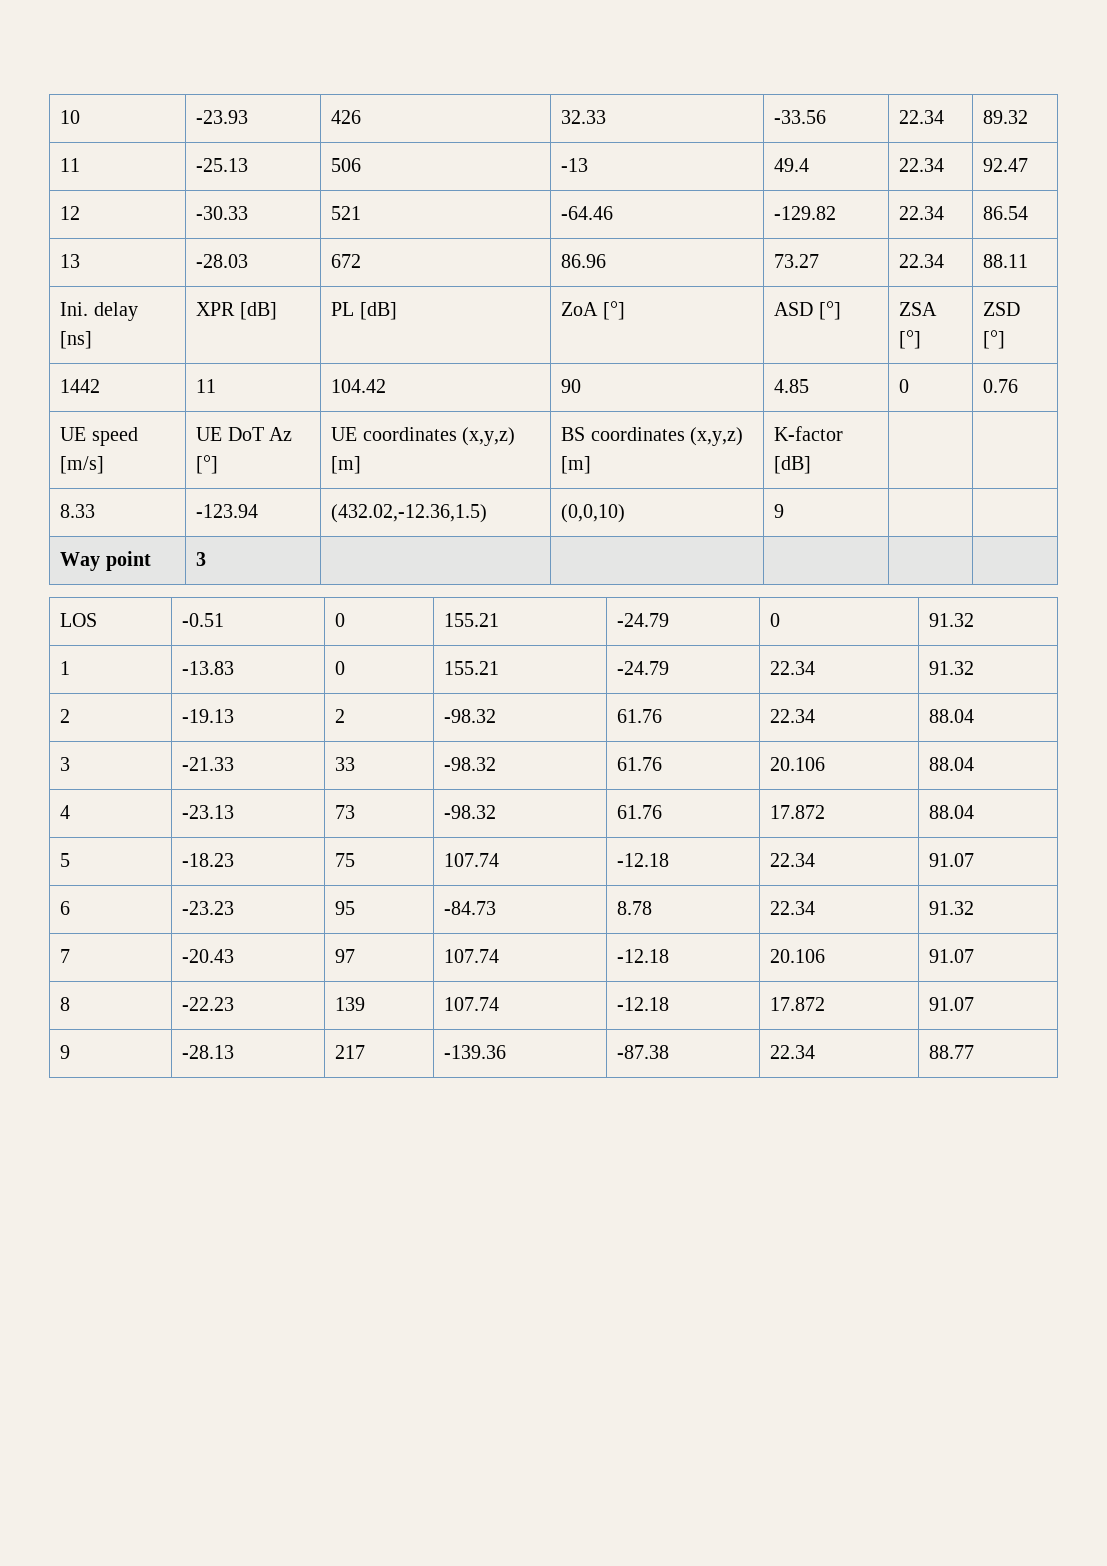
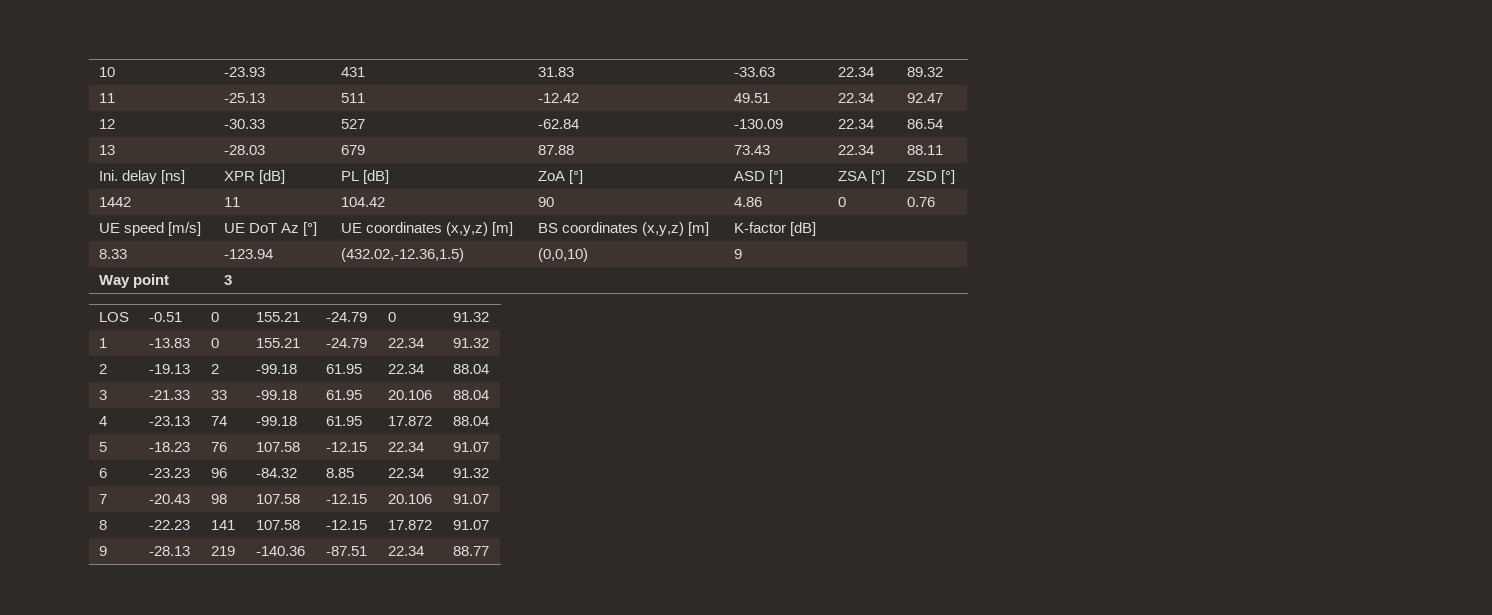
- 10 | -23.93 | 426 | 32.33 | -33.56 | 22.34 | 89.32
+ 10 | -23.93 | 431 | 31.83 | -33.63 | 22.34 | 89.32
- 11 | -25.13 | 506 | -13 | 49.4 | 22.34 | 92.47
+ 11 | -25.13 | 511 | -12.42 | 49.51 | 22.34 | 92.47
- 12 | -30.33 | 521 | -64.46 | -129.82 | 22.34 | 86.54
+ 12 | -30.33 | 527 | -62.84 | -130.09 | 22.34 | 86.54
- 13 | -28.03 | 672 | 86.96 | 73.27 | 22.34 | 88.11
+ 13 | -28.03 | 679 | 87.88 | 73.43 | 22.34 | 88.11
- 1442 | 11 | 104.42 | 90 | 4.85 | 0 | 0.76
+ 1442 | 11 | 104.42 | 90 | 4.86 | 0 | 0.76
- 2 | -19.13 | 2 | -98.32 | 61.76 | 22.34 | 88.04
+ 2 | -19.13 | 2 | -99.18 | 61.95 | 22.34 | 88.04
- 3 | -21.33 | 33 | -98.32 | 61.76 | 20.106 | 88.04
+ 3 | -21.33 | 33 | -99.18 | 61.95 | 20.106 | 88.04
- 4 | -23.13 | 73 | -98.32 | 61.76 | 17.872 | 88.04
+ 4 | -23.13 | 74 | -99.18 | 61.95 | 17.872 | 88.04
- 5 | -18.23 | 75 | 107.74 | -12.18 | 22.34 | 91.07
+ 5 | -18.23 | 76 | 107.58 | -12.15 | 22.34 | 91.07
- 6 | -23.23 | 95 | -84.73 | 8.78 | 22.34 | 91.32
+ 6 | -23.23 | 96 | -84.32 | 8.85 | 22.34 | 91.32
- 7 | -20.43 | 97 | 107.74 | -12.18 | 20.106 | 91.07
+ 7 | -20.43 | 98 | 107.58 | -12.15 | 20.106 | 91.07
- 8 | -22.23 | 139 | 107.74 | -12.18 | 17.872 | 91.07
+ 8 | -22.23 | 141 | 107.58 | -12.15 | 17.872 | 91.07
- 9 | -28.13 | 217 | -139.36 | -87.38 | 22.34 | 88.77
+ 9 | -28.13 | 219 | -140.36 | -87.51 | 22.34 | 88.77

